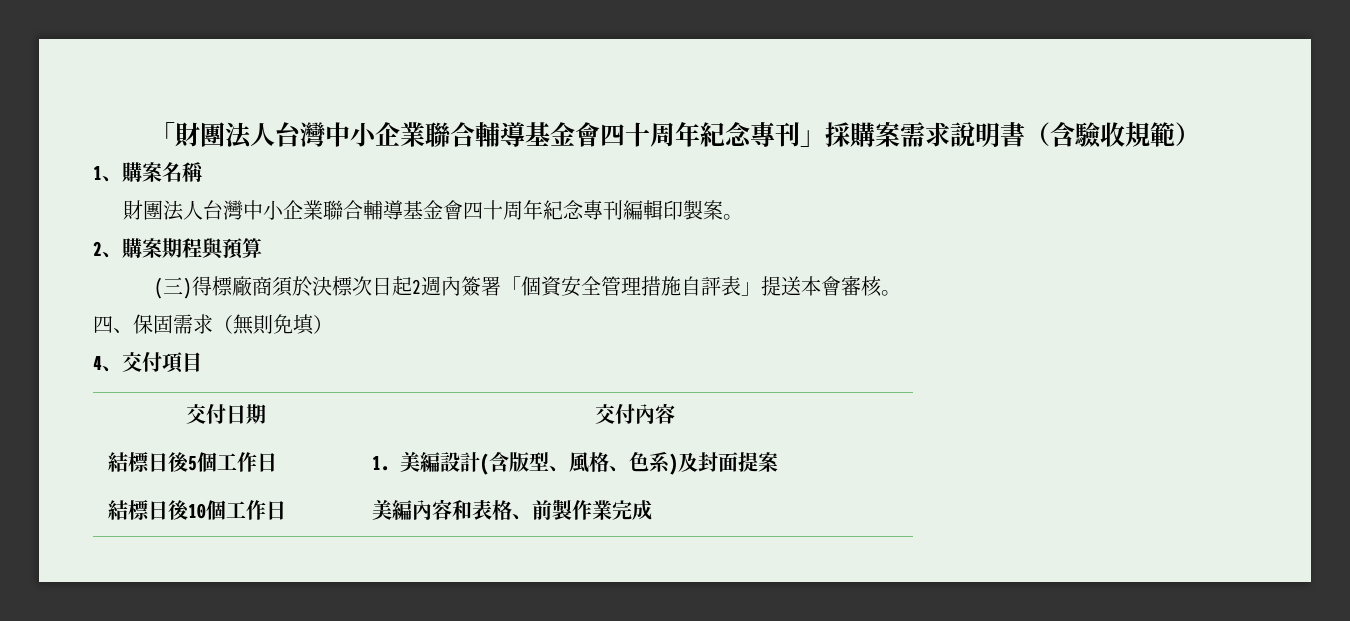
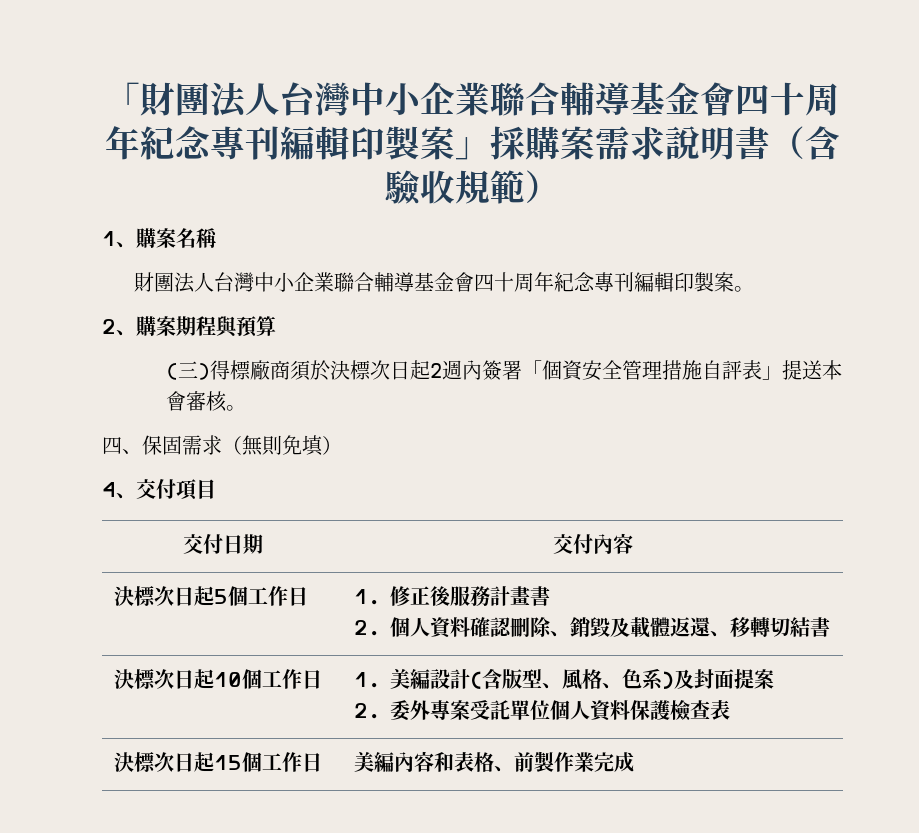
- 「財團法人台灣中小企業聯合輔導基金會四十周年紀念專刊」採購案需求說明書（含驗收規範）
+ 「財團法人台灣中小企業聯合輔導基金會四十周年紀念專刊編輯印製案」採購案需求說明書（含驗收規範）
- 結標日後5個工作日 | 1.美編設計(含版型、風格、色系)及封面提案
- 結標日後10個工作日 | 美編內容和表格、前製作業完成
+ 決標次日起5個工作日 | 1.修正後服務計畫書
+ 2.個人資料確認刪除、銷毀及載體返還、移轉切結書
+ 決標次日起10個工作日 | 1.美編設計(含版型、風格、色系)及封面提案
+ 2.委外專案受託單位個人資料保護檢查表
+ 決標次日起15個工作日 | 美編內容和表格、前製作業完成

